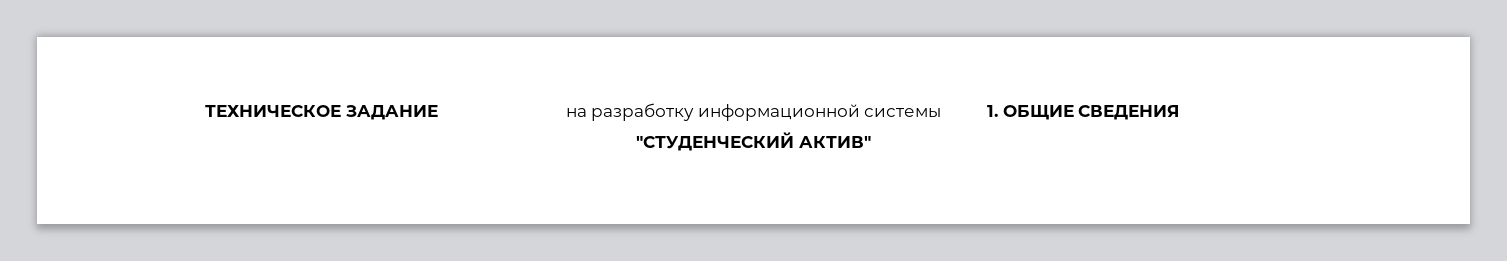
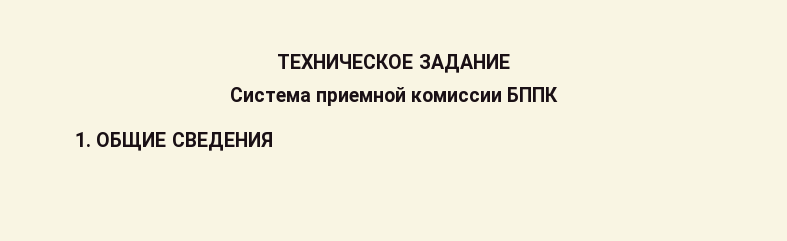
- на разработку информационной системы
- "СТУДЕНЧЕСКИЙ АКТИВ"
+ Система приемной комиссии БППК

